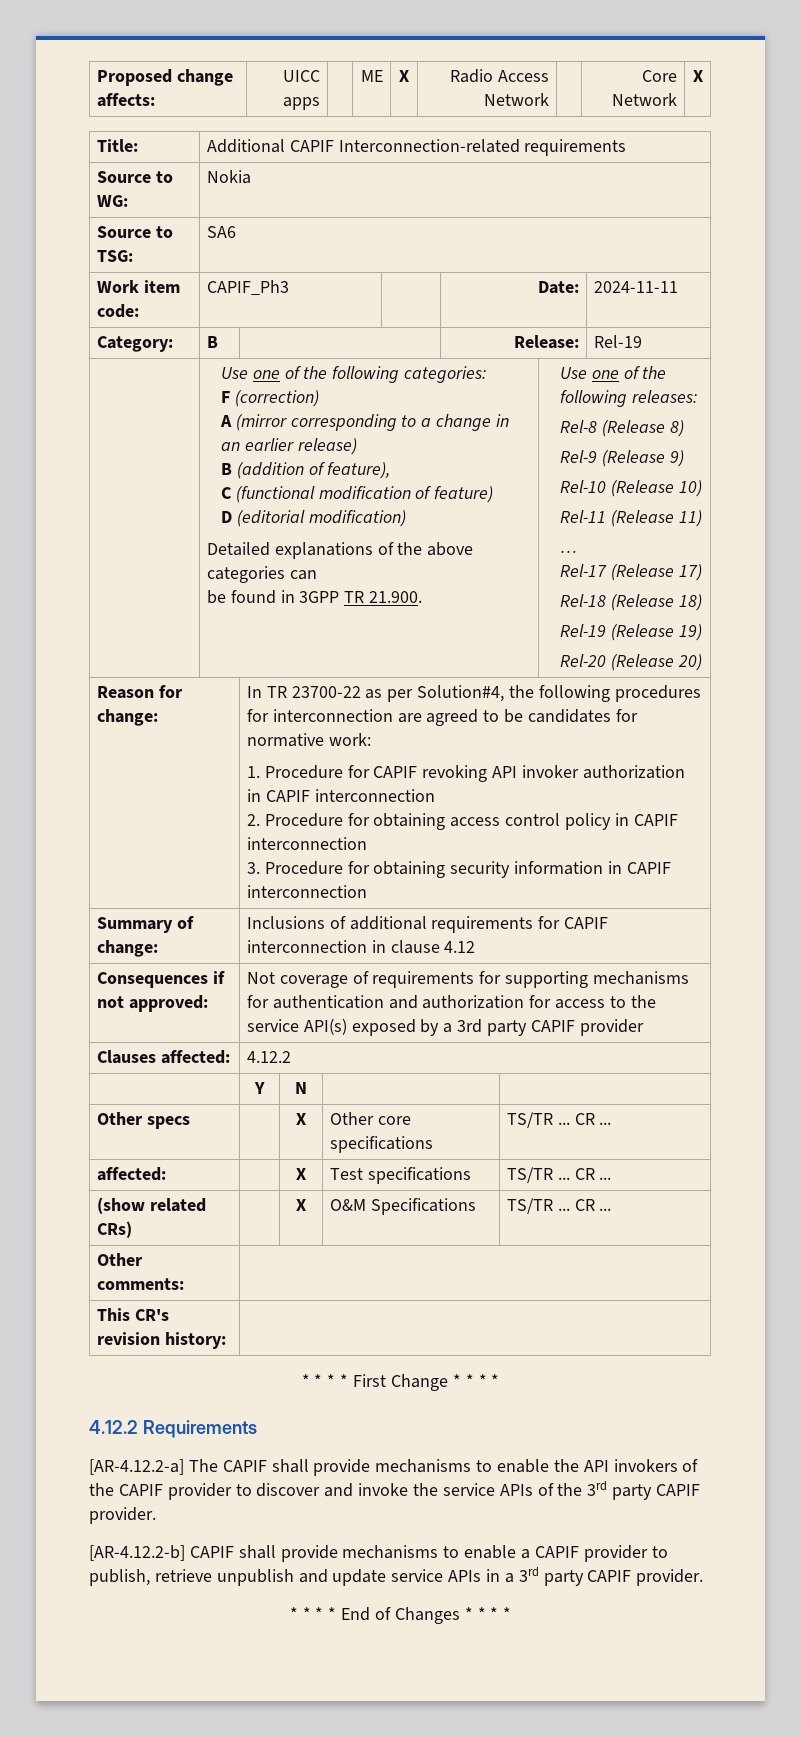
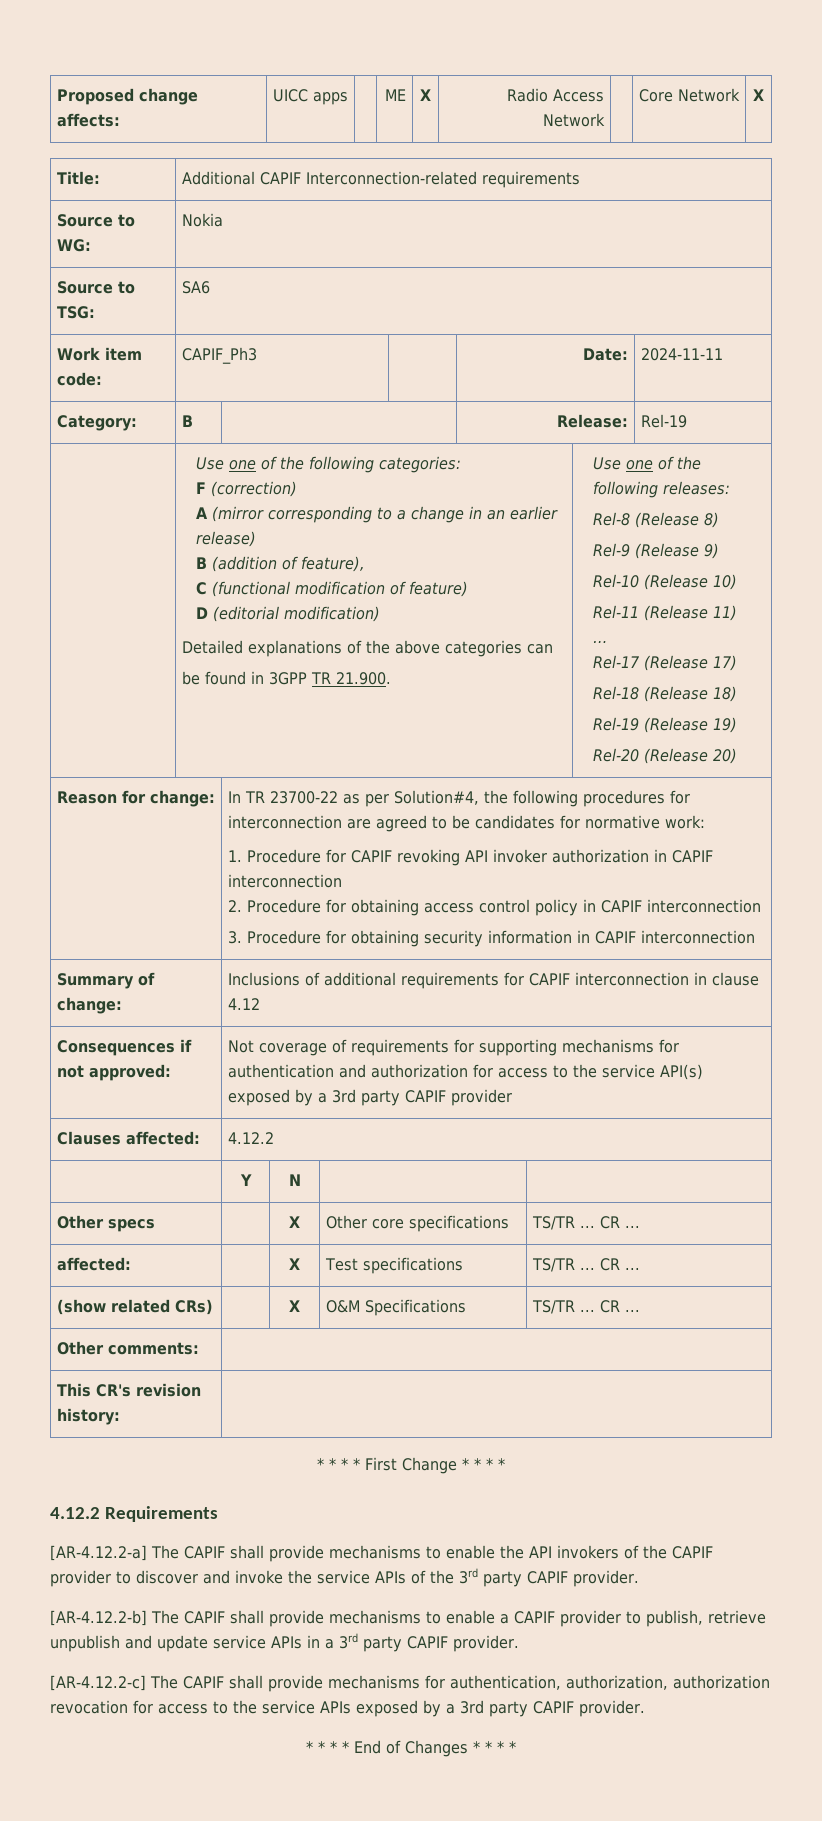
- [AR-4.12.2-b] CAPIF shall provide mechanisms to enable a CAPIF provider to publish, retrieve unpublish and update service APIs in a 3rd party CAPIF provider.
+ [AR-4.12.2-b] The CAPIF shall provide mechanisms to enable a CAPIF provider to publish, retrieve unpublish and update service APIs in a 3rd party CAPIF provider.
+ [AR-4.12.2-c] The CAPIF shall provide mechanisms for authentication, authorization, authorization revocation for access to the service APIs exposed by a 3rd party CAPIF provider.

